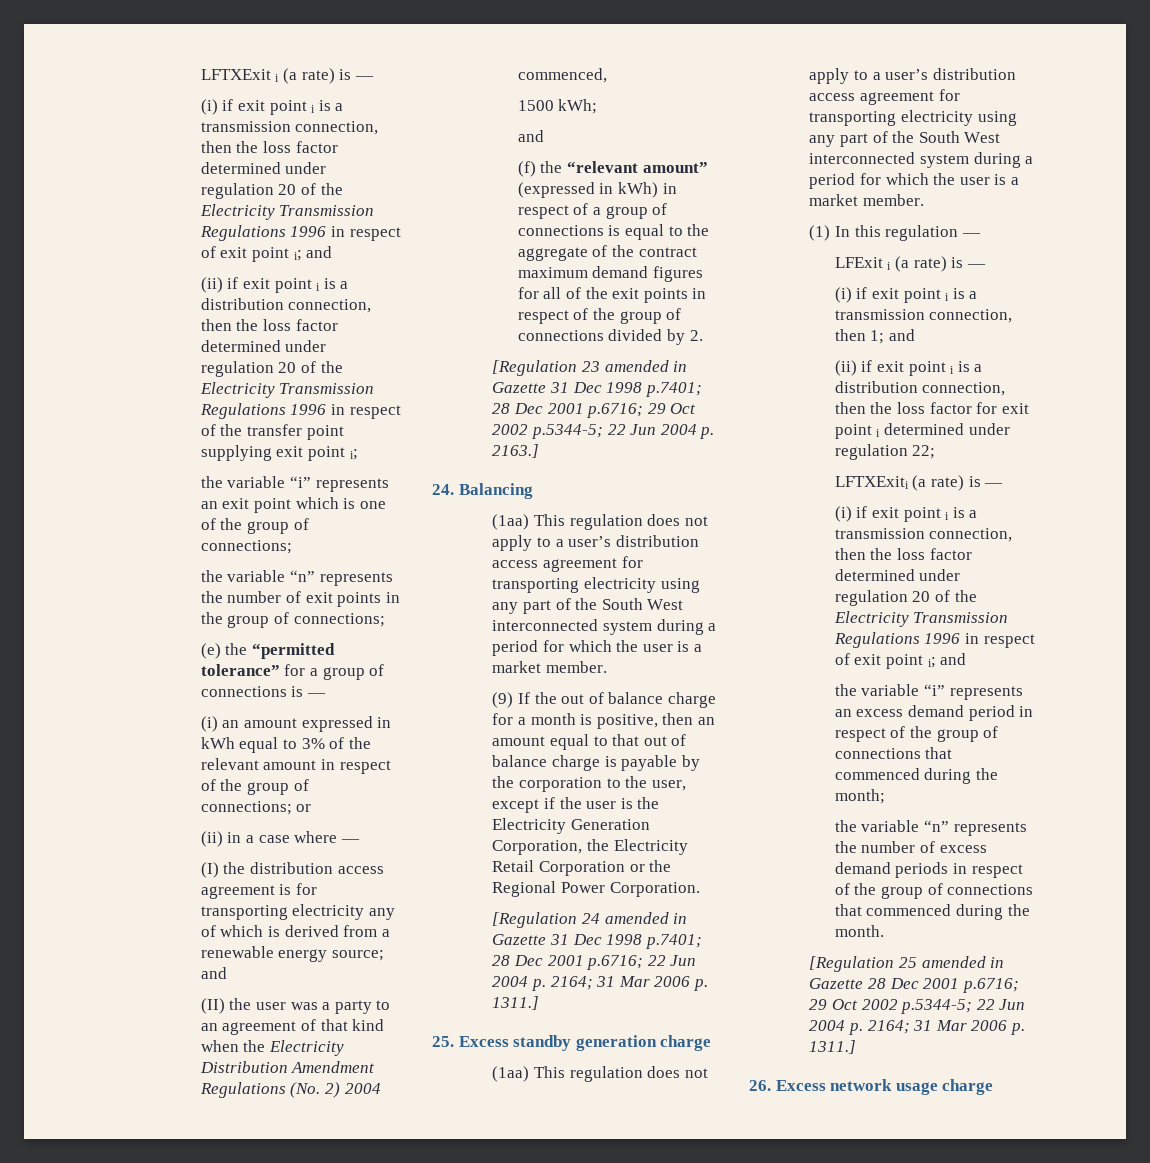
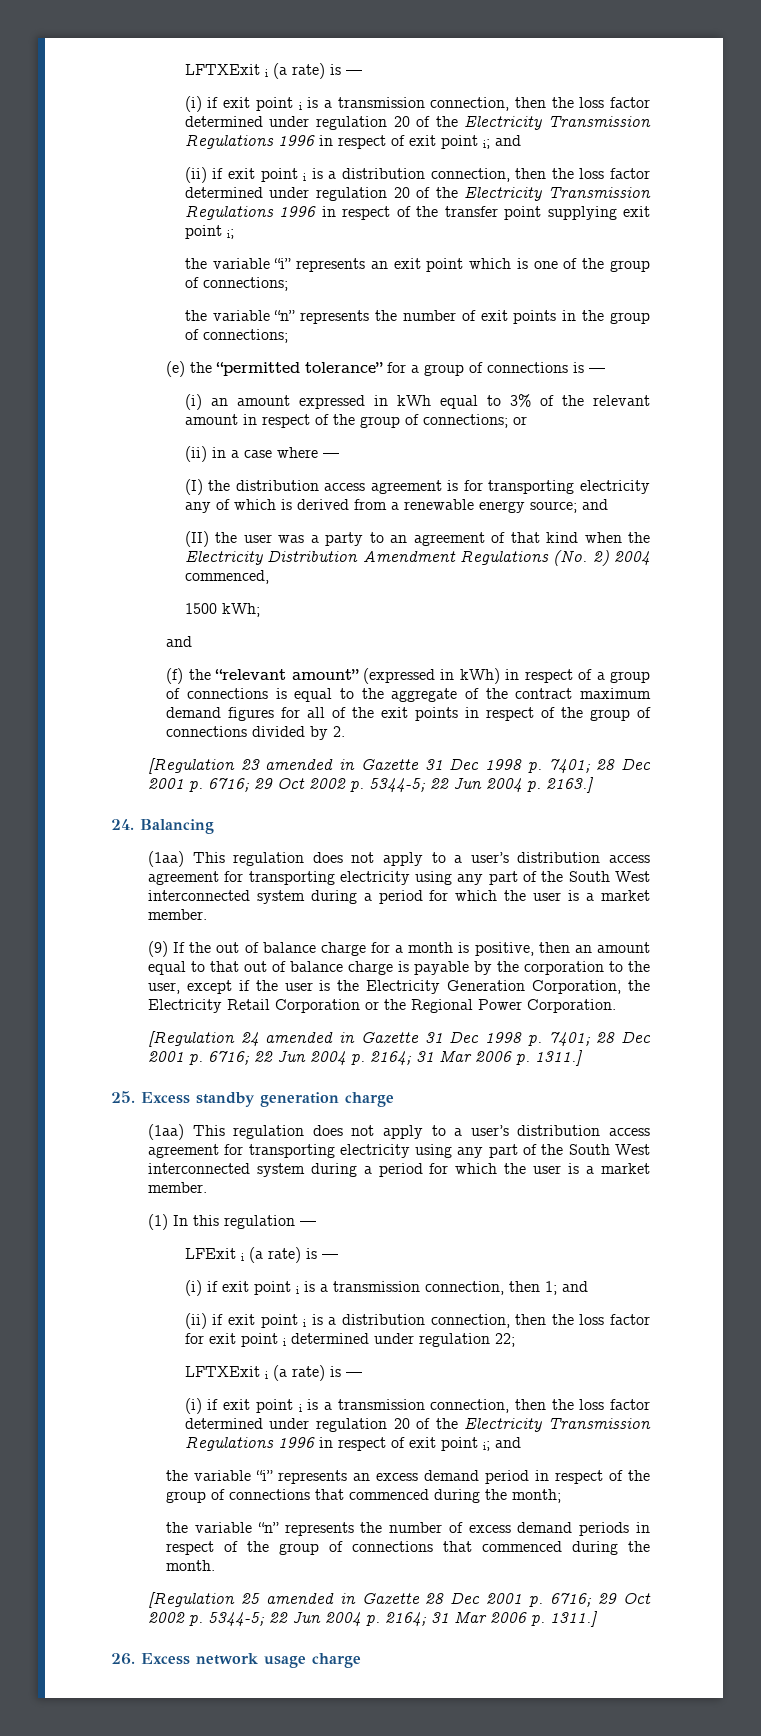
- [Regulation 23 amended in Gazette 31 Dec 1998 p.7401; 28 Dec 2001 p.6716; 29 Oct 2002 p.5344-5; 22 Jun 2004 p. 2163.]
+ [Regulation 23 amended in Gazette 31 Dec 1998 p. 7401; 28 Dec 2001 p. 6716; 29 Oct 2002 p. 5344-5; 22 Jun 2004 p. 2163.]
- [Regulation 24 amended in Gazette 31 Dec 1998 p.7401; 28 Dec 2001 p.6716; 22 Jun 2004 p. 2164; 31 Mar 2006 p. 1311.]
+ [Regulation 24 amended in Gazette 31 Dec 1998 p. 7401; 28 Dec 2001 p. 6716; 22 Jun 2004 p. 2164; 31 Mar 2006 p. 1311.]
  (ii) if exit point i is a distribution connection, then the loss factor for exit point i determined under regulation 22;
- LFTXExiti (a rate) is —
+ LFTXExit i (a rate) is —
- [Regulation 25 amended in Gazette 28 Dec 2001 p.6716; 29 Oct 2002 p.5344-5; 22 Jun 2004 p. 2164; 31 Mar 2006 p. 1311.]
+ [Regulation 25 amended in Gazette 28 Dec 2001 p. 6716; 29 Oct 2002 p. 5344-5; 22 Jun 2004 p. 2164; 31 Mar 2006 p. 1311.]

